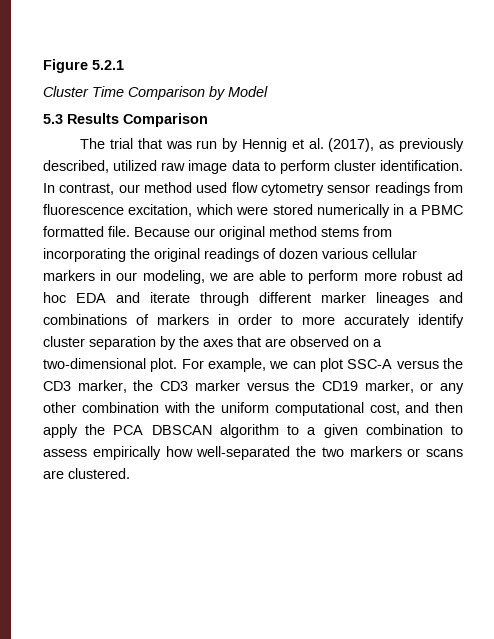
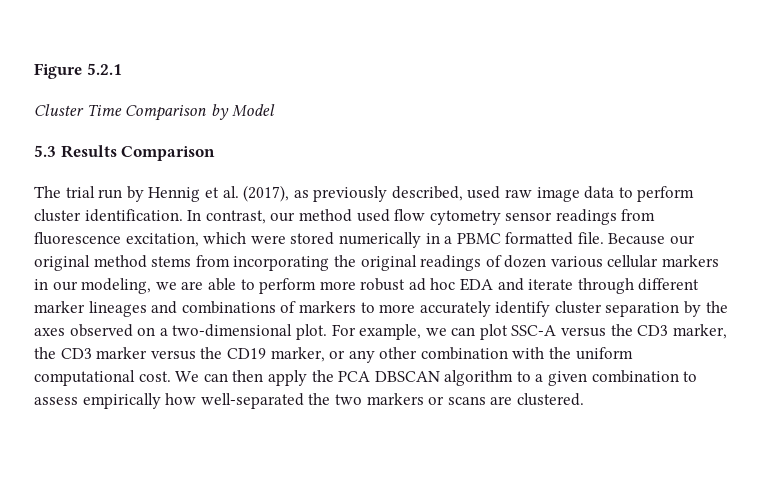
- The trial that was run by Hennig et al. (2017), as previously described, utilized raw image data to perform cluster identification.
+ The trial run by Hennig et al. (2017), as previously described, used raw image data to perform cluster identification.
- Because our original method stems from incorporating the original readings of dozen various cellular markers in our modeling, we are able to perform more robust ad hoc EDA and iterate through different marker lineages and combinations of markers in order to more accurately identify cluster separation by the axes that are observed on a two-dimensional plot.
+ Because our original method stems from incorporating the original readings of dozen various cellular markers in our modeling, we are able to perform more robust ad hoc EDA and iterate through different marker lineages and combinations of markers to more accurately identify cluster separation by the axes observed on a two-dimensional plot.
- For example, we can plot SSC-A versus the CD3 marker, the CD3 marker versus the CD19 marker, or any other combination with the uniform computational cost, and then apply the PCA DBSCAN algorithm to a given combination to assess empirically how well-separated the two markers or scans are clustered.
+ For example, we can plot SSC-A versus the CD3 marker, the CD3 marker versus the CD19 marker, or any other combination with the uniform computational cost. We can then apply the PCA DBSCAN algorithm to a given combination to assess empirically how well-separated the two markers or scans are clustered.

